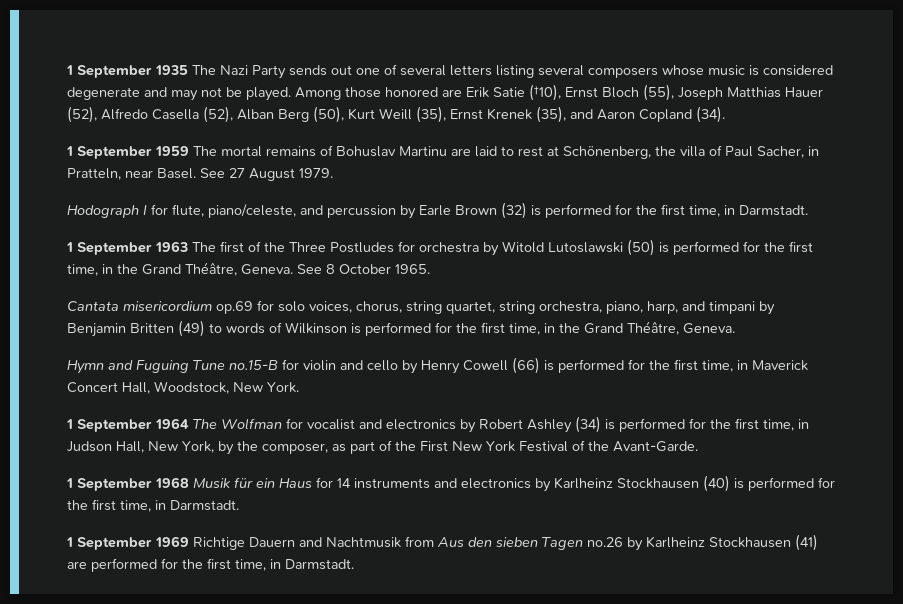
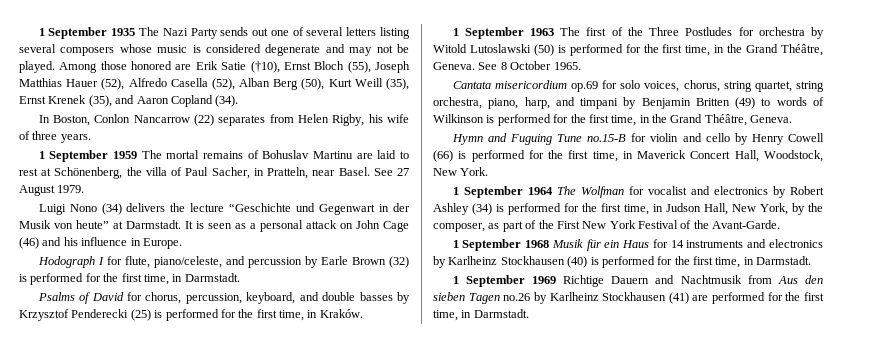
+ In Boston, Conlon Nancarrow (22) separates from Helen Rigby, his wife of three years.
+ Luigi Nono (34) delivers the lecture “Geschichte und Gegenwart in der Musik von heute” at Darmstadt. It is seen as a personal attack on John Cage (46) and his influence in Europe.
+ Psalms of David for chorus, percussion, keyboard, and double basses by Krzysztof Penderecki (25) is performed for the first time, in Kraków.

